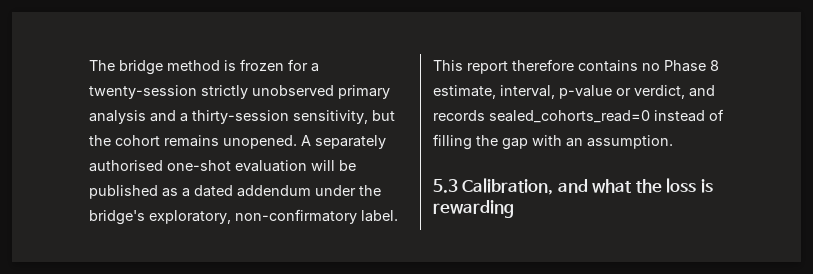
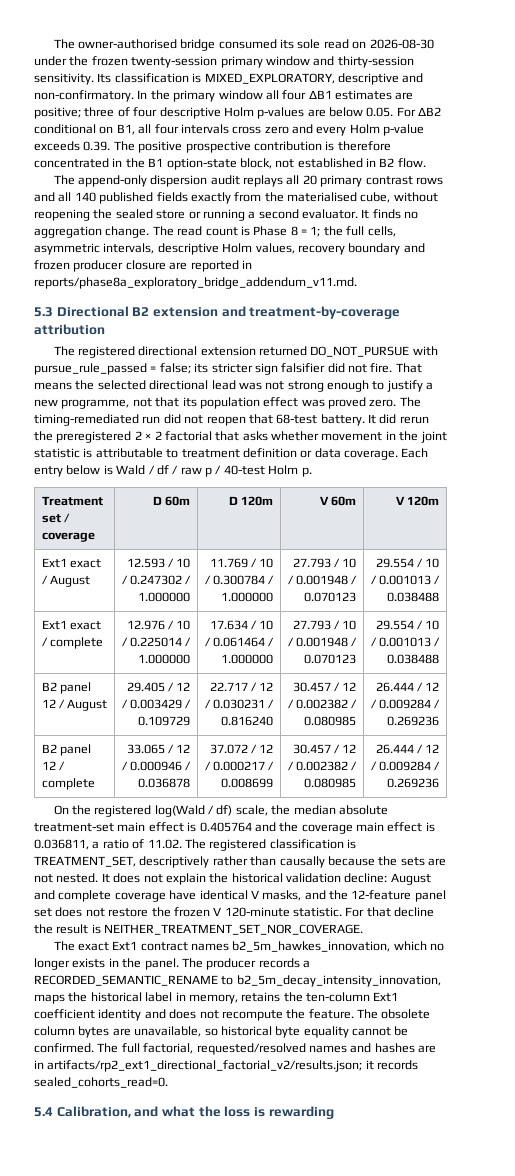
- The bridge method is frozen for a twenty-session strictly unobserved primary analysis and a thirty-session sensitivity, but the cohort remains unopened. A separately authorised one-shot evaluation will be published as a dated addendum under the bridge's exploratory, non-confirmatory label. This report therefore contains no Phase 8 estimate, interval, p-value or verdict, and records sealed_cohorts_read=0 instead of filling the gap with an assumption.
- 5.3 Calibration, and what the loss is rewarding
+ The owner-authorised bridge consumed its sole read on 2026-08-30 under the frozen twenty-session primary window and thirty-session sensitivity. Its classification is MIXED_EXPLORATORY, descriptive and non-confirmatory. In the primary window all four ΔB1 estimates are positive; three of four descriptive Holm p-values are below 0.05. For ΔB2 conditional on B1, all four intervals cross zero and every Holm p-value exceeds 0.39. The positive prospective contribution is therefore concentrated in the B1 option-state block, not established in B2 flow.
+ The append-only dispersion audit replays all 20 primary contrast rows and all 140 published fields exactly from the materialised cube, without reopening the sealed store or running a second evaluator. It finds no aggregation change. The read count is Phase 8 = 1; the full cells, asymmetric intervals, descriptive Holm values, recovery boundary and frozen producer closure are reported in reports/phase8a_exploratory_bridge_addendum_v11.md.
+ 5.3 Directional B2 extension and treatment-by-coverage attribution
+ The registered directional extension returned DO_NOT_PURSUE with pursue_rule_passed = false; its stricter sign falsifier did not fire. That means the selected directional lead was not strong enough to justify a new programme, not that its population effect was proved zero. The timing-remediated run did not reopen that 68-test battery. It did rerun the preregistered 2 × 2 factorial that asks whether movement in the joint statistic is attributable to treatment definition or data coverage. Each entry below is Wald / df / raw p / 40-test Holm p.
+ Treatment set / coverage | D 60m | D 120m | V 60m | V 120m
+ Ext1 exact / August | 12.593 / 10 / 0.247302 / 1.000000 | 11.769 / 10 / 0.300784 / 1.000000 | 27.793 / 10 / 0.001948 / 0.070123 | 29.554 / 10 / 0.001013 / 0.038488
+ Ext1 exact / complete | 12.976 / 10 / 0.225014 / 1.000000 | 17.634 / 10 / 0.061464 / 1.000000 | 27.793 / 10 / 0.001948 / 0.070123 | 29.554 / 10 / 0.001013 / 0.038488
+ B2 panel 12 / August | 29.405 / 12 / 0.003429 / 0.109729 | 22.717 / 12 / 0.030231 / 0.816240 | 30.457 / 12 / 0.002382 / 0.080985 | 26.444 / 12 / 0.009284 / 0.269236
+ B2 panel 12 / complete | 33.065 / 12 / 0.000946 / 0.036878 | 37.072 / 12 / 0.000217 / 0.008699 | 30.457 / 12 / 0.002382 / 0.080985 | 26.444 / 12 / 0.009284 / 0.269236
+ On the registered log(Wald / df) scale, the median absolute treatment-set main effect is 0.405764 and the coverage main effect is 0.036811, a ratio of 11.02. The registered classification is TREATMENT_SET, descriptively rather than causally because the sets are not nested. It does not explain the historical validation decline: August and complete coverage have identical V masks, and the 12-feature panel set does not restore the frozen V 120-minute statistic. For that decline the result is NEITHER_TREATMENT_SET_NOR_COVERAGE.
+ The exact Ext1 contract names b2_5m_hawkes_innovation, which no longer exists in the panel. The producer records a RECORDED_SEMANTIC_RENAME to b2_5m_decay_intensity_innovation, maps the historical label in memory, retains the ten-column Ext1 coefficient identity and does not recompute the feature. The obsolete column bytes are unavailable, so historical byte equality cannot be confirmed. The full factorial, requested/resolved names and hashes are in artifacts/rp2_ext1_directional_factorial_v2/results.json; it records sealed_cohorts_read=0.
+ 5.4 Calibration, and what the loss is rewarding

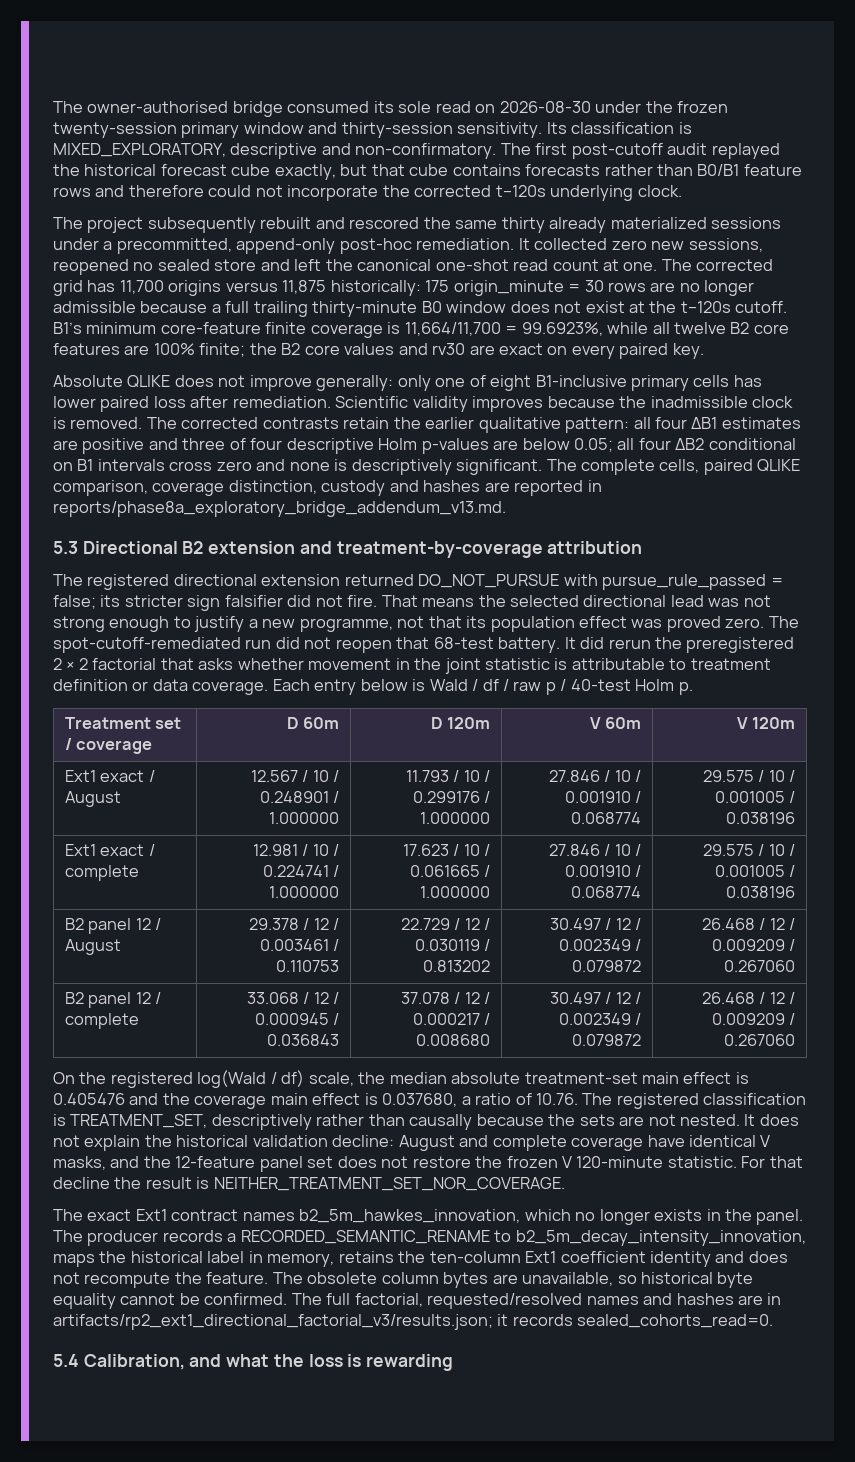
- In the primary window all four ΔB1 estimates are positive; three of four descriptive Holm p-values are below 0.05. For ΔB2 conditional on B1, all four intervals cross zero and every Holm p-value exceeds 0.39. The positive prospective contribution is therefore concentrated in the B1 option-state block, not established in B2 flow.
- The append-only dispersion audit replays all 20 primary contrast rows and all 140 published fields exactly from the materialised cube, without reopening the sealed store or running a second evaluator. It finds no aggregation change. The read count is Phase 8 = 1; the full cells, asymmetric intervals, descriptive Holm values, recovery boundary and frozen producer closure are reported in reports/phase8a_exploratory_bridge_addendum_v11.md.
+ The first post-cutoff audit replayed the historical forecast cube exactly, but that cube contains forecasts rather than B0/B1 feature rows and therefore could not incorporate the corrected t−120s underlying clock.
+ The project subsequently rebuilt and rescored the same thirty already materialized sessions under a precommitted, append-only post-hoc remediation. It collected zero new sessions, reopened no sealed store and left the canonical one-shot read count at one. The corrected grid has 11,700 origins versus 11,875 historically: 175 origin_minute = 30 rows are no longer admissible because a full trailing thirty-minute B0 window does not exist at the t−120s cutoff. B1’s minimum core-feature finite coverage is 11,664/11,700 = 99.6923%, while all twelve B2 core features are 100% finite; the B2 core values and rv30 are exact on every paired key.
+ Absolute QLIKE does not improve generally: only one of eight B1-inclusive primary cells has lower paired loss after remediation. Scientific validity improves because the inadmissible clock is removed. The corrected contrasts retain the earlier qualitative pattern: all four ΔB1 estimates are positive and three of four descriptive Holm p-values are below 0.05; all four ΔB2 conditional on B1 intervals cross zero and none is descriptively significant. The complete cells, paired QLIKE comparison, coverage distinction, custody and hashes are reported in reports/phase8a_exploratory_bridge_addendum_v13.md.
- The timing-remediated run did not reopen that 68-test battery.
+ The spot-cutoff-remediated run did not reopen that 68-test battery.
- Ext1 exact / August | 12.593 / 10 / 0.247302 / 1.000000 | 11.769 / 10 / 0.300784 / 1.000000 | 27.793 / 10 / 0.001948 / 0.070123 | 29.554 / 10 / 0.001013 / 0.038488
+ Ext1 exact / August | 12.567 / 10 / 0.248901 / 1.000000 | 11.793 / 10 / 0.299176 / 1.000000 | 27.846 / 10 / 0.001910 / 0.068774 | 29.575 / 10 / 0.001005 / 0.038196
- Ext1 exact / complete | 12.976 / 10 / 0.225014 / 1.000000 | 17.634 / 10 / 0.061464 / 1.000000 | 27.793 / 10 / 0.001948 / 0.070123 | 29.554 / 10 / 0.001013 / 0.038488
+ Ext1 exact / complete | 12.981 / 10 / 0.224741 / 1.000000 | 17.623 / 10 / 0.061665 / 1.000000 | 27.846 / 10 / 0.001910 / 0.068774 | 29.575 / 10 / 0.001005 / 0.038196
- B2 panel 12 / August | 29.405 / 12 / 0.003429 / 0.109729 | 22.717 / 12 / 0.030231 / 0.816240 | 30.457 / 12 / 0.002382 / 0.080985 | 26.444 / 12 / 0.009284 / 0.269236
+ B2 panel 12 / August | 29.378 / 12 / 0.003461 / 0.110753 | 22.729 / 12 / 0.030119 / 0.813202 | 30.497 / 12 / 0.002349 / 0.079872 | 26.468 / 12 / 0.009209 / 0.267060
- B2 panel 12 / complete | 33.065 / 12 / 0.000946 / 0.036878 | 37.072 / 12 / 0.000217 / 0.008699 | 30.457 / 12 / 0.002382 / 0.080985 | 26.444 / 12 / 0.009284 / 0.269236
+ B2 panel 12 / complete | 33.068 / 12 / 0.000945 / 0.036843 | 37.078 / 12 / 0.000217 / 0.008680 | 30.497 / 12 / 0.002349 / 0.079872 | 26.468 / 12 / 0.009209 / 0.267060
- On the registered log(Wald / df) scale, the median absolute treatment-set main effect is 0.405764 and the coverage main effect is 0.036811, a ratio of 11.02. The registered classification is TREATMENT_SET, descriptively rather than causally because the sets are not nested.
+ On the registered log(Wald / df) scale, the median absolute treatment-set main effect is 0.405476 and the coverage main effect is 0.037680, a ratio of 10.76. The registered classification is TREATMENT_SET, descriptively rather than causally because the sets are not nested.
- The full factorial, requested/resolved names and hashes are in artifacts/rp2_ext1_directional_factorial_v2/results.json; it records sealed_cohorts_read=0.
+ The full factorial, requested/resolved names and hashes are in artifacts/rp2_ext1_directional_factorial_v3/results.json; it records sealed_cohorts_read=0.

